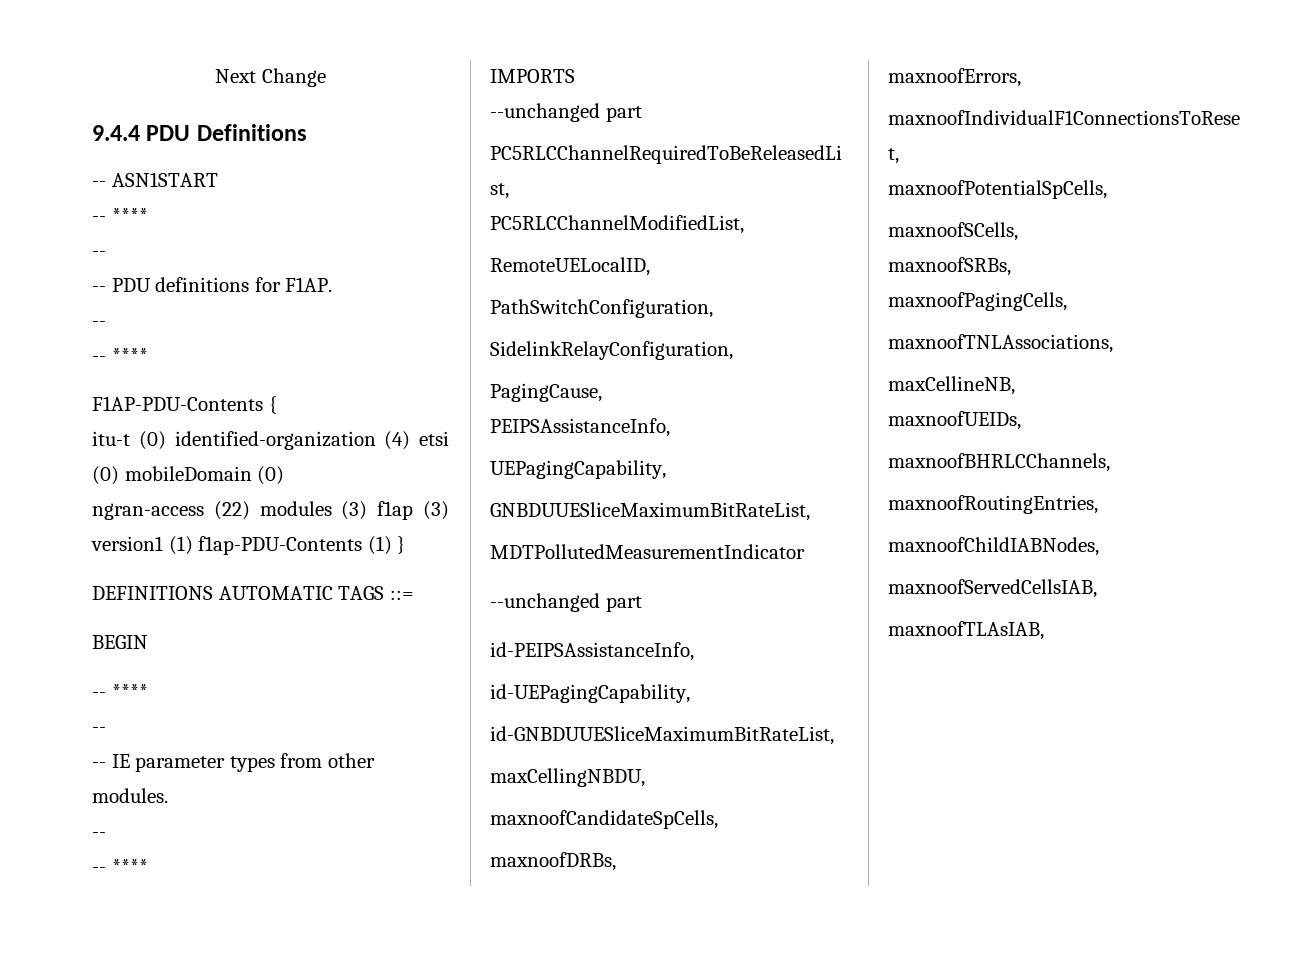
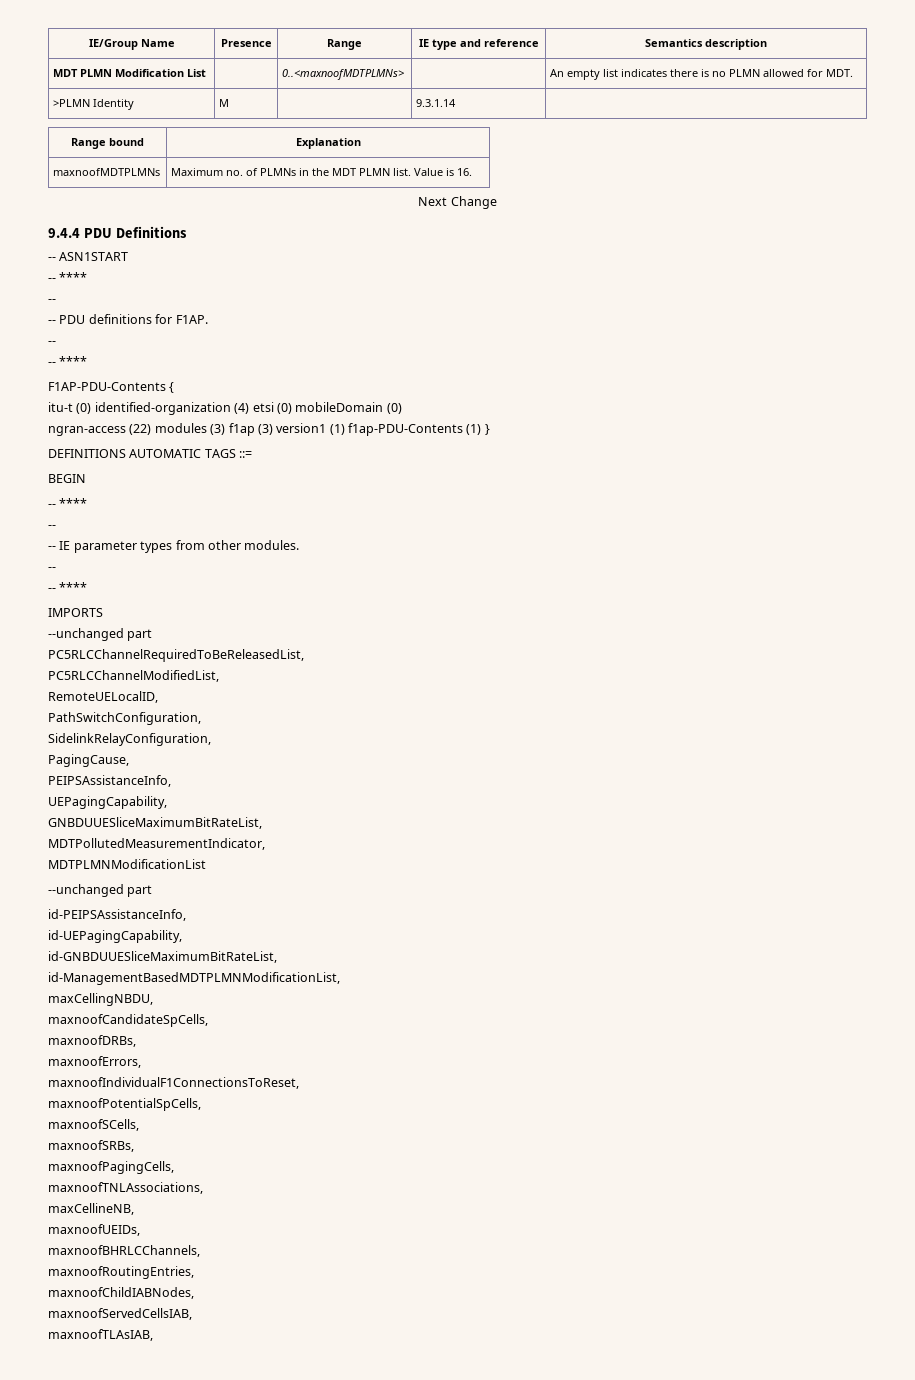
+ IE/Group Name | Presence | Range | IE type and reference | Semantics description
+ MDT PLMN Modification List | | 0..<maxnoofMDTPLMNs> | | An empty list indicates there is no PLMN allowed for MDT.
+ >PLMN Identity | M | | 9.3.1.14 |
+ Range bound | Explanation
+ maxnoofMDTPLMNs | Maximum no. of PLMNs in the MDT PLMN list. Value is 16.
- MDTPollutedMeasurementIndicator
+ MDTPollutedMeasurementIndicator,
+ MDTPLMNModificationList
+ id-ManagementBasedMDTPLMNModificationList,

